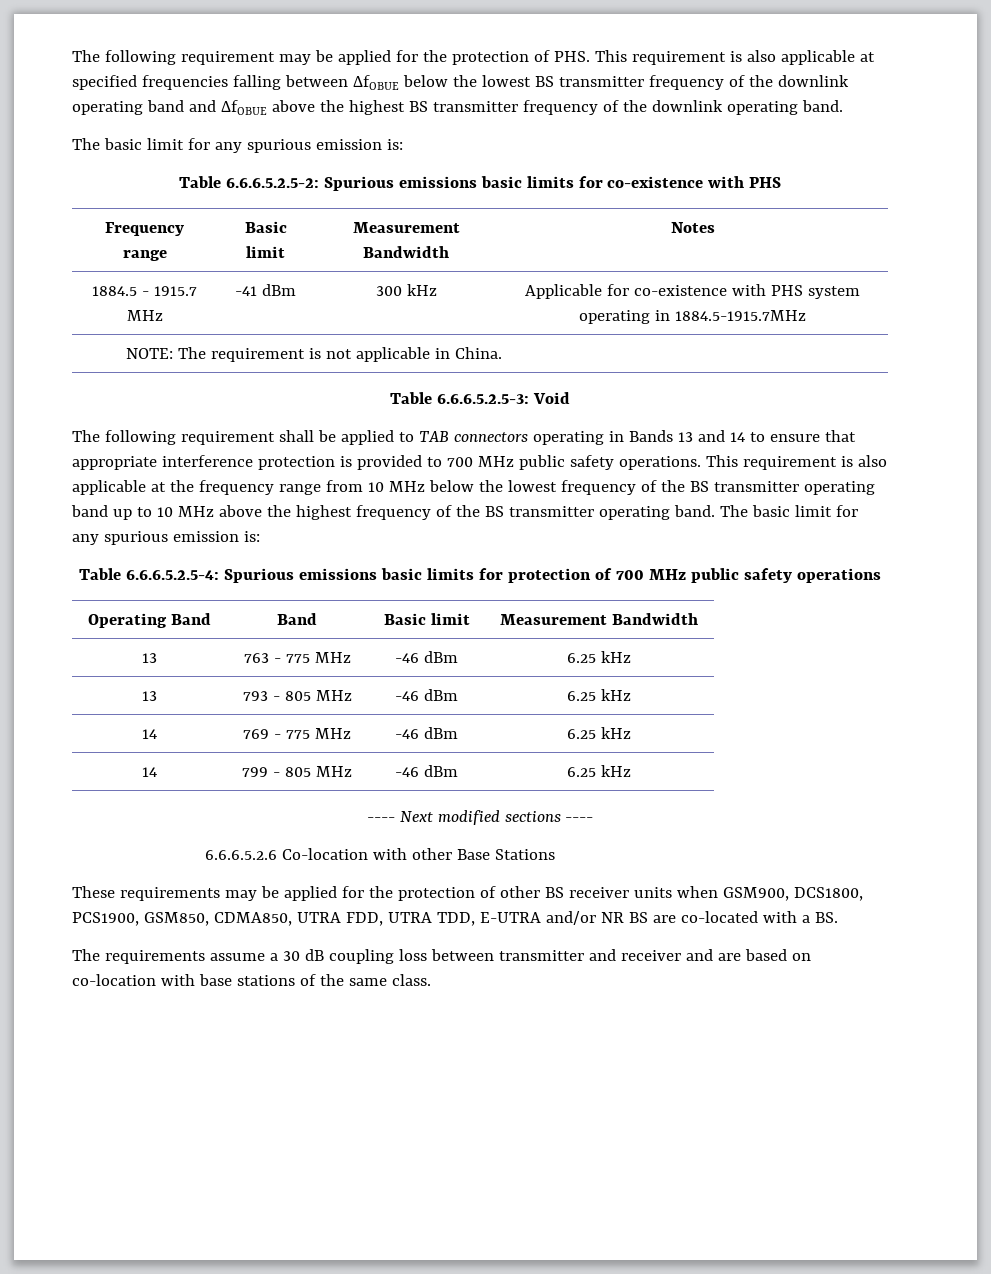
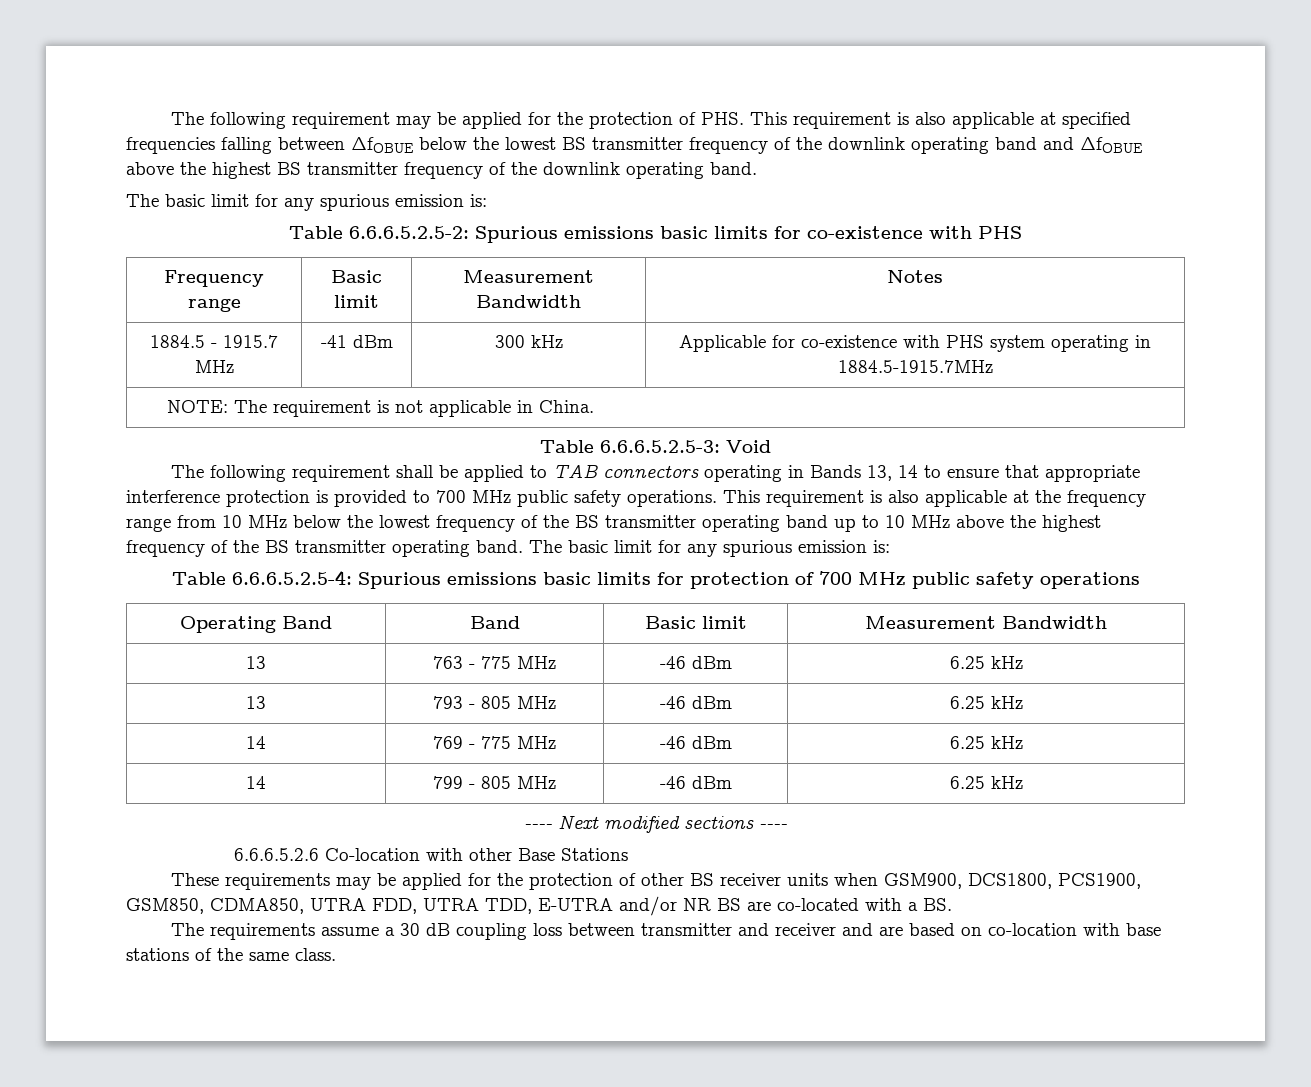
- The following requirement shall be applied to TAB connectors operating in Bands 13 and 14 to ensure that appropriate interference protection is provided to 700 MHz public safety operations.
+ The following requirement shall be applied to TAB connectors operating in Bands 13, 14 to ensure that appropriate interference protection is provided to 700 MHz public safety operations.

